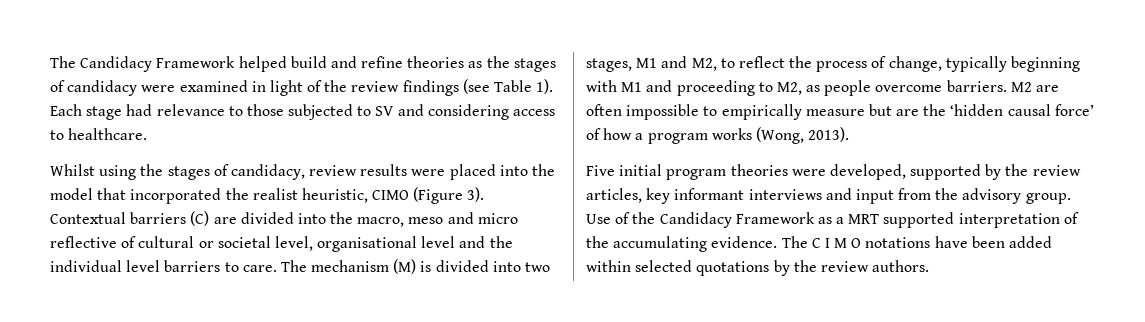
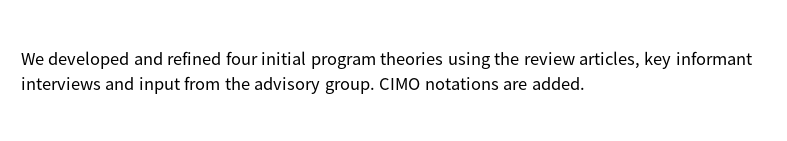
- The Candidacy Framework helped build and refine theories as the stages of candidacy were examined in light of the review findings (see Table 1). Each stage had relevance to those subjected to SV and considering access to healthcare.
- Whilst using the stages of candidacy, review results were placed into the model that incorporated the realist heuristic, CIMO (Figure 3). Contextual barriers (C) are divided into the macro, meso and micro reflective of cultural or societal level, organisational level and the individual level barriers to care. The mechanism (M) is divided into two stages, M1 and M2, to reflect the process of change, typically beginning with M1 and proceeding to M2, as people overcome barriers. M2 are often impossible to empirically measure but are the ‘hidden causal force’ of how a program works (Wong, 2013).
- Five initial program theories were developed, supported by the review articles, key informant interviews and input from the advisory group.
+ We developed and refined four initial program theories using the review articles, key informant interviews and input from the advisory group.
- Use of the Candidacy Framework as a MRT supported interpretation of the accumulating evidence. The C I M O notations have been added within selected quotations by the review authors.
+ CIMO notations are added.

